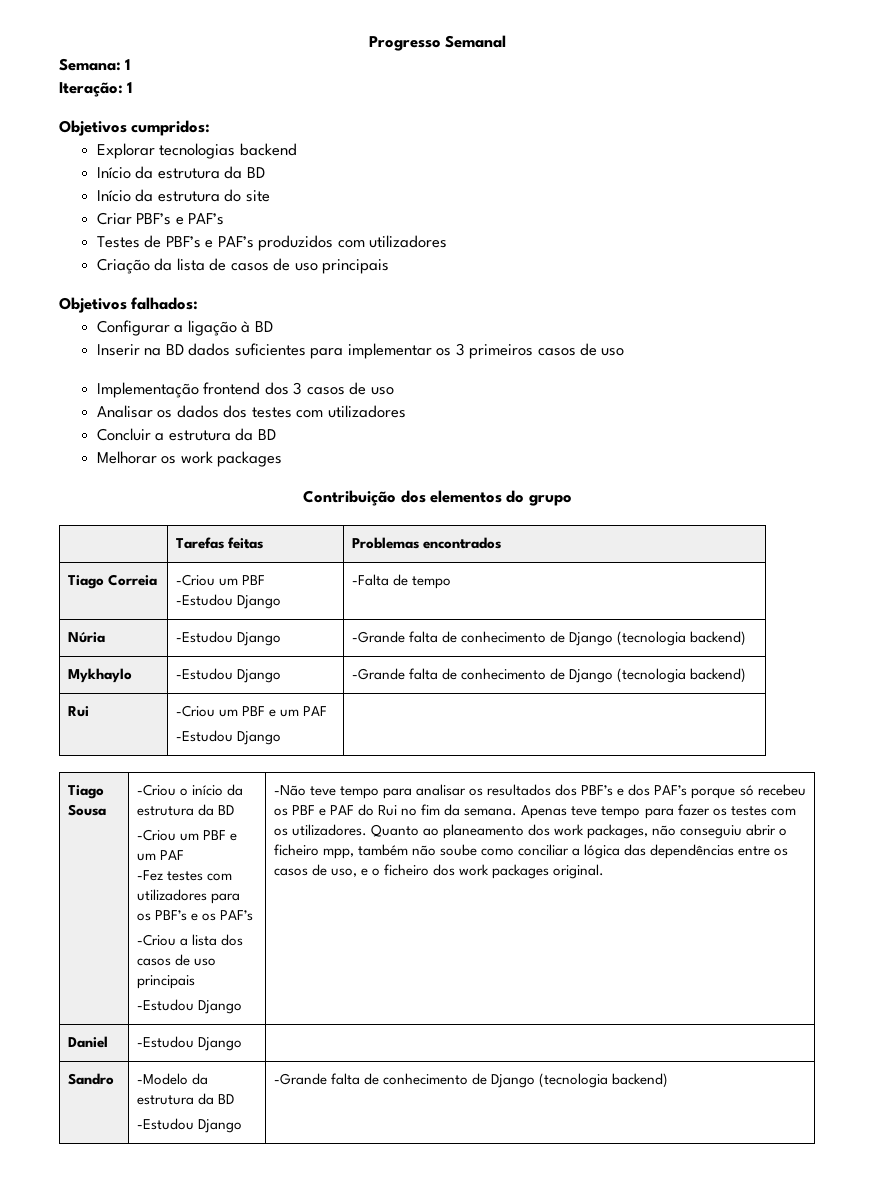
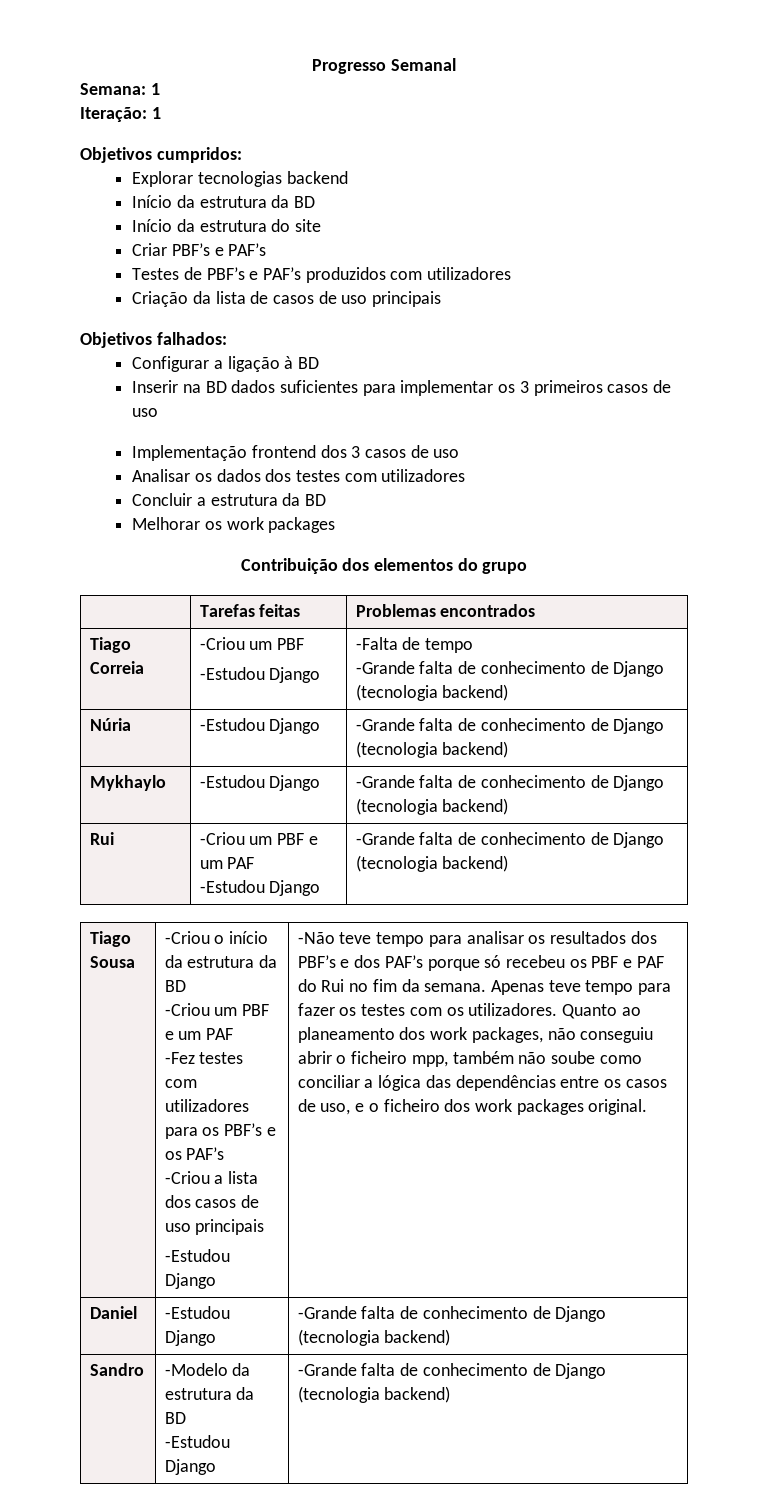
  Tiago Correia | -Criou um PBF
  -Estudou Django | -Falta de tempo
+ -Grande falta de conhecimento de Django (tecnologia backend)
  Rui | -Criou um PBF e um PAF
- -Estudou Django |
+ -Estudou Django | -Grande falta de conhecimento de Django (tecnologia backend)
- Daniel | -Estudou Django |
+ Daniel | -Estudou Django | -Grande falta de conhecimento de Django (tecnologia backend)

